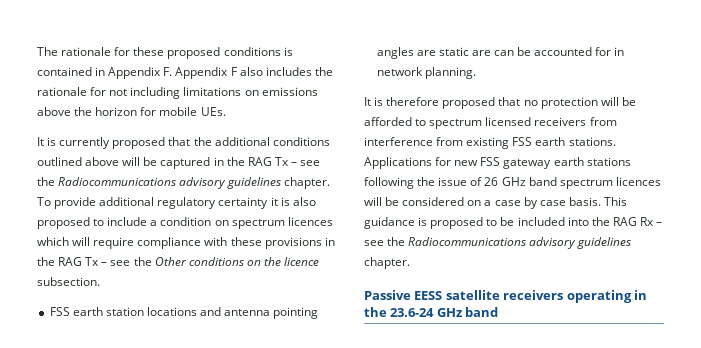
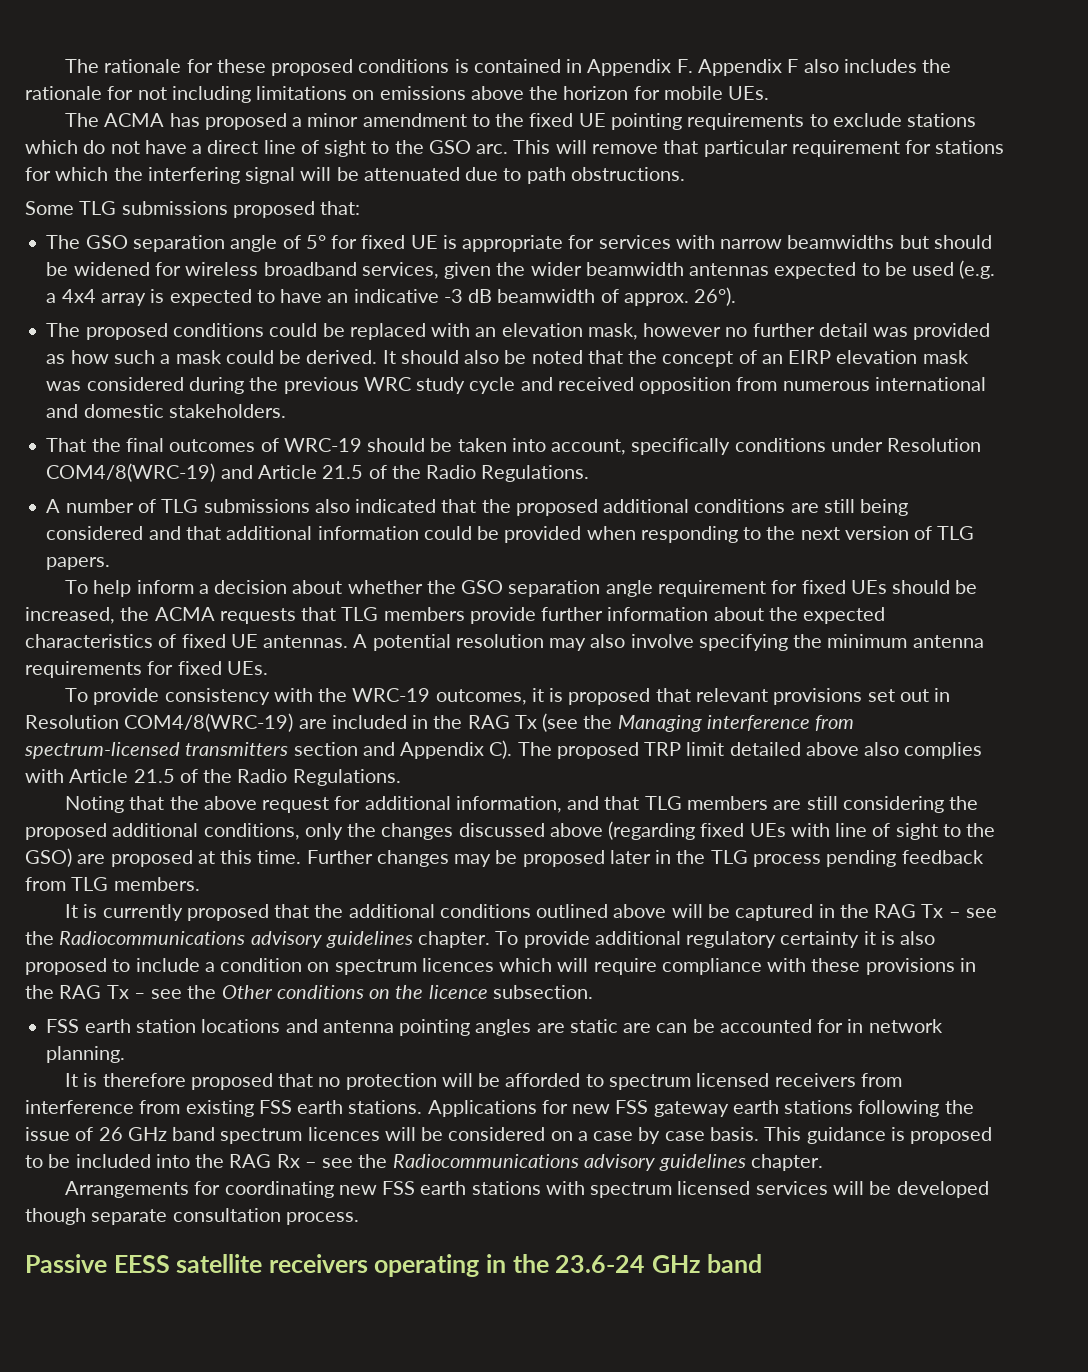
+ The ACMA has proposed a minor amendment to the fixed UE pointing requirements to exclude stations which do not have a direct line of sight to the GSO arc. This will remove that particular requirement for stations for which the interfering signal will be attenuated due to path obstructions.
+ Some TLG submissions proposed that:
+ The GSO separation angle of 5° for fixed UE is appropriate for services with narrow beamwidths but should be widened for wireless broadband services, given the wider beamwidth antennas expected to be used (e.g. a 4x4 array is expected to have an indicative -3 dB beamwidth of approx. 26°).
+ The proposed conditions could be replaced with an elevation mask, however no further detail was provided as how such a mask could be derived. It should also be noted that the concept of an EIRP elevation mask was considered during the previous WRC study cycle and received opposition from numerous international and domestic stakeholders.
+ That the final outcomes of WRC-19 should be taken into account, specifically conditions under Resolution COM4/8(WRC-19) and Article 21.5 of the Radio Regulations.
+ A number of TLG submissions also indicated that the proposed additional conditions are still being considered and that additional information could be provided when responding to the next version of TLG papers.
+ To help inform a decision about whether the GSO separation angle requirement for fixed UEs should be increased, the ACMA requests that TLG members provide further information about the expected characteristics of fixed UE antennas. A potential resolution may also involve specifying the minimum antenna requirements for fixed UEs.
+ To provide consistency with the WRC-19 outcomes, it is proposed that relevant provisions set out in Resolution COM4/8(WRC-19) are included in the RAG Tx (see the Managing interference from spectrum-licensed transmitters section and Appendix C). The proposed TRP limit detailed above also complies with Article 21.5 of the Radio Regulations.
+ Noting that the above request for additional information, and that TLG members are still considering the proposed additional conditions, only the changes discussed above (regarding fixed UEs with line of sight to the GSO) are proposed at this time. Further changes may be proposed later in the TLG process pending feedback from TLG members.
+ Arrangements for coordinating new FSS earth stations with spectrum licensed services will be developed though separate consultation process.

